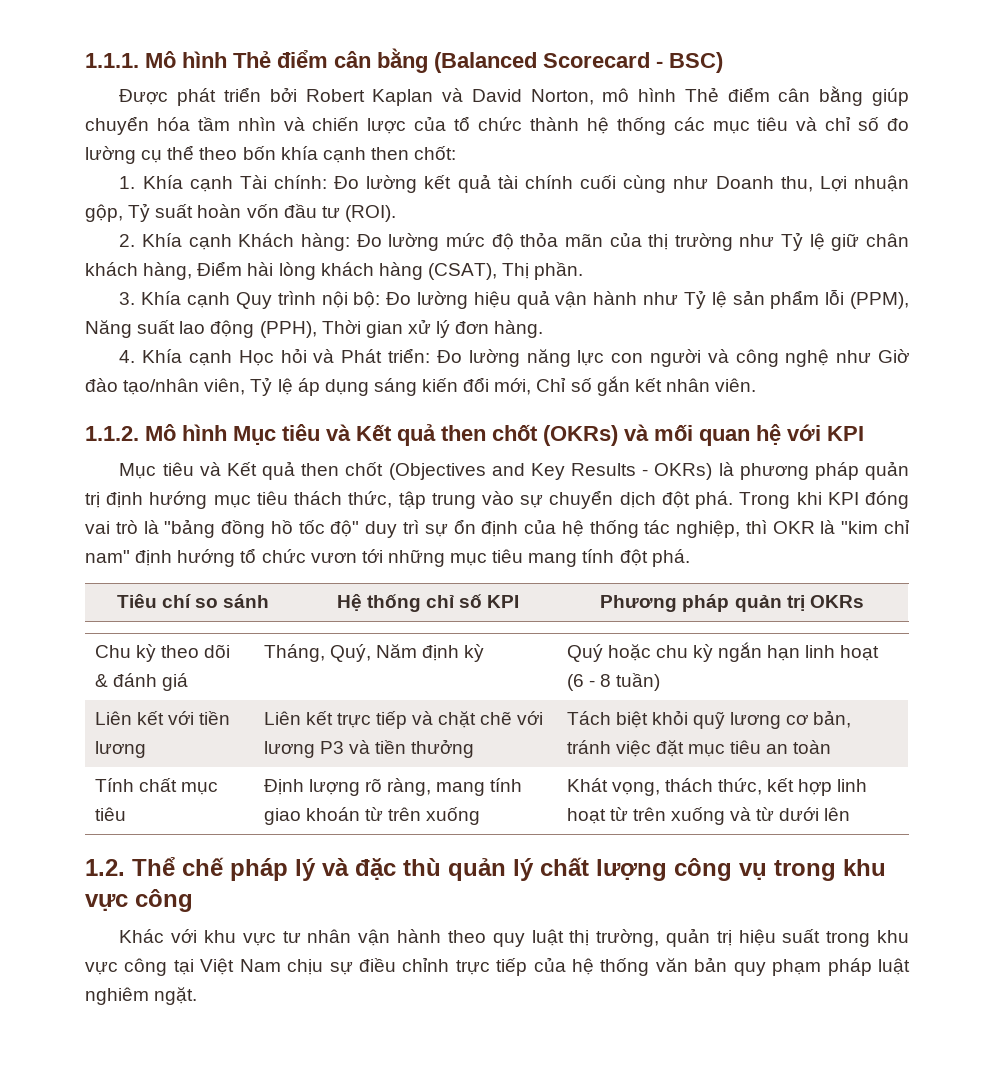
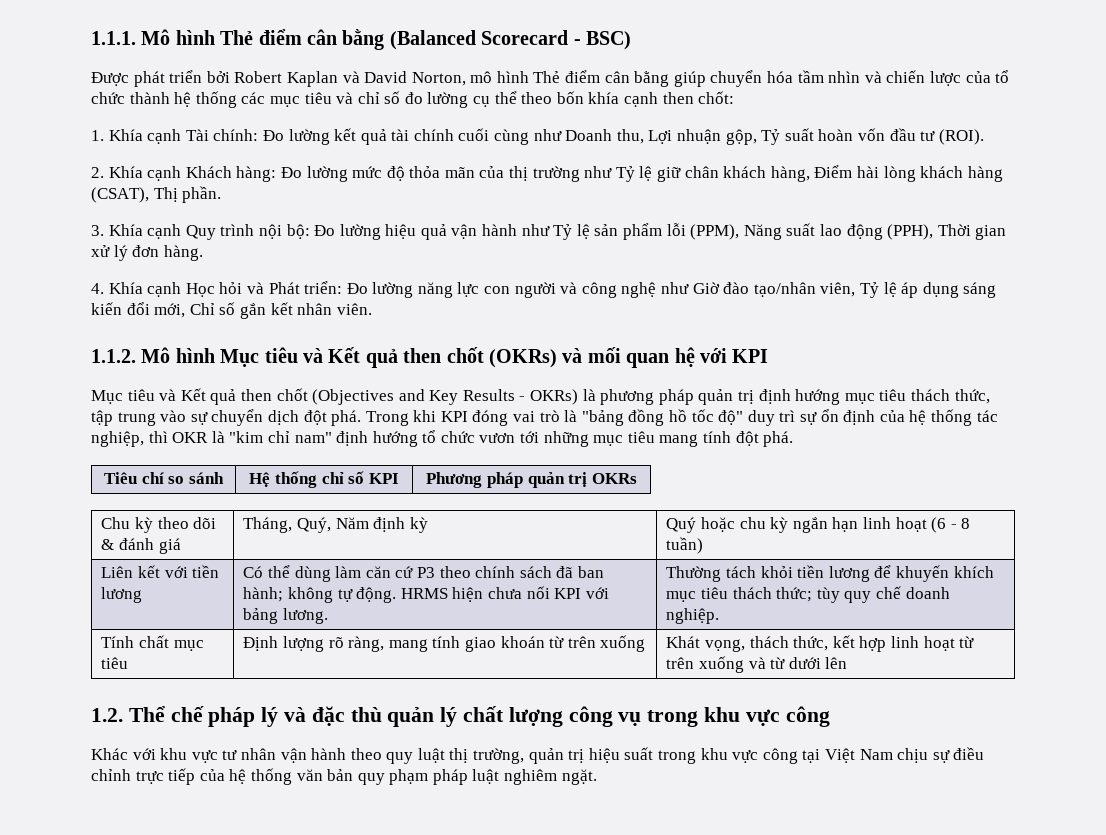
- Liên kết trực tiếp và chặt chẽ với lương P3 và tiền thưởng | Tách biệt khỏi quỹ lương cơ bản, tránh việc đặt mục tiêu an toàn
+ Có thể dùng làm căn cứ P3 theo chính sách đã ban hành; không tự động. HRMS hiện chưa nối KPI với bảng lương. | Thường tách khỏi tiền lương để khuyến khích mục tiêu thách thức; tùy quy chế doanh nghiệp.

